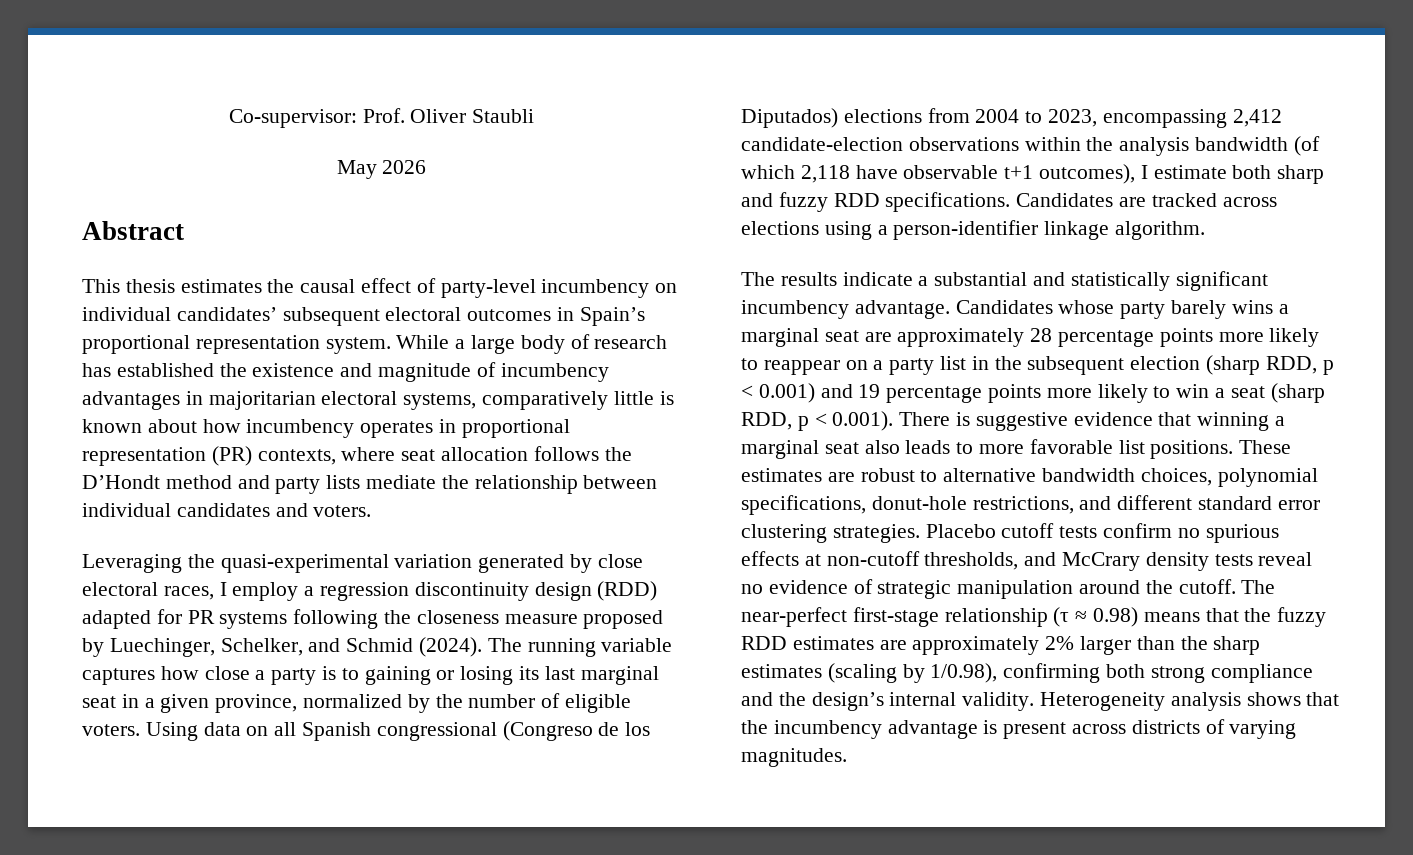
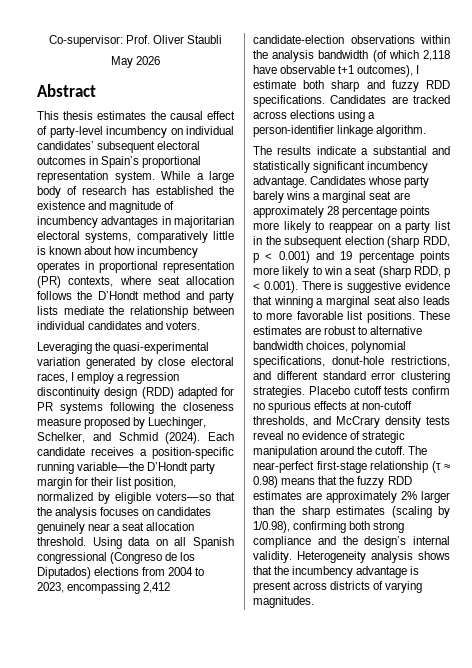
- The running variable captures how close a party is to gaining or losing its last marginal seat in a given province, normalized by the number of eligible voters.
+ Each candidate receives a position-specific running variable—the D’Hondt party margin for their list position, normalized by eligible voters—so that the analysis focuses on candidates genuinely near a seat allocation threshold.

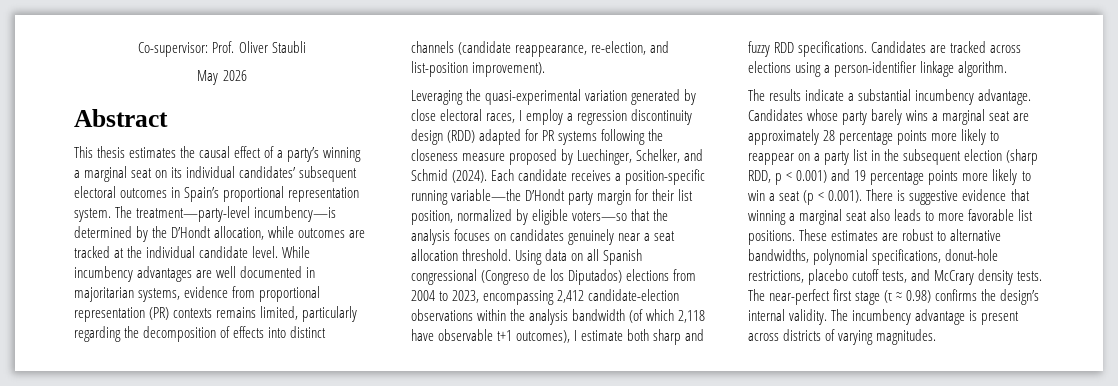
- This thesis estimates the causal effect of party-level incumbency on individual candidates’ subsequent electoral outcomes in Spain’s proportional representation system.
+ This thesis estimates the causal effect of a party’s winning a marginal seat on its individual candidates’ subsequent electoral outcomes in Spain’s proportional representation system.
- While a large body of research has established the existence and magnitude of incumbency advantages in majoritarian electoral systems, comparatively little is known about how incumbency operates in proportional representation (PR) contexts, where seat allocation follows the D’Hondt method and party lists mediate the relationship between individual candidates and voters.
+ The treatment—party-level incumbency—is determined by the D’Hondt allocation, while outcomes are tracked at the individual candidate level. While incumbency advantages are well documented in majoritarian systems, evidence from proportional representation (PR) contexts remains limited, particularly regarding the decomposition of effects into distinct channels (candidate reappearance, re-election, and list-position improvement).
- The results indicate a substantial and statistically significant incumbency advantage.
+ The results indicate a substantial incumbency advantage.
- Candidates whose party barely wins a marginal seat are approximately 28 percentage points more likely to reappear on a party list in the subsequent election (sharp RDD, p < 0.001) and 19 percentage points more likely to win a seat (sharp RDD, p < 0.001). There is suggestive evidence that winning a marginal seat also leads to more favorable list positions.
+ Candidates whose party barely wins a marginal seat are approximately 28 percentage points more likely to reappear on a party list in the subsequent election (sharp RDD, p < 0.001) and 19 percentage points more likely to win a seat (p < 0.001). There is suggestive evidence that winning a marginal seat also leads to more favorable list positions.
- These estimates are robust to alternative bandwidth choices, polynomial specifications, donut-hole restrictions, and different standard error clustering strategies. Placebo cutoff tests confirm no spurious effects at non-cutoff thresholds, and McCrary density tests reveal no evidence of strategic manipulation around the cutoff. The near-perfect first-stage relationship (τ ≈ 0.98) means that the fuzzy RDD estimates are approximately 2% larger than the sharp estimates (scaling by 1/0.98), confirming both strong compliance and the design’s internal validity. Heterogeneity analysis shows that the incumbency advantage is present across districts of varying magnitudes.
+ These estimates are robust to alternative bandwidths, polynomial specifications, donut-hole restrictions, placebo cutoff tests, and McCrary density tests. The near-perfect first stage (τ ≈ 0.98) confirms the design’s internal validity. The incumbency advantage is present across districts of varying magnitudes.

